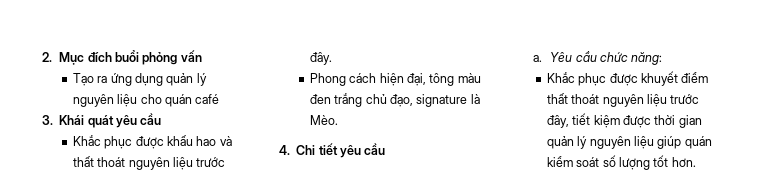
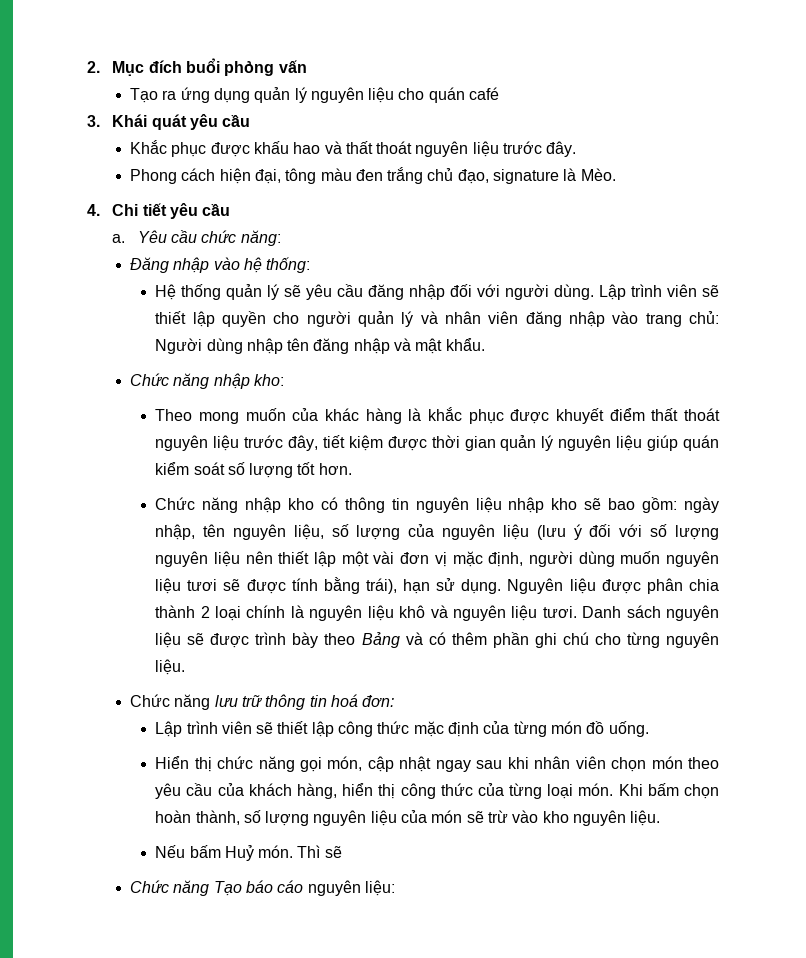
- Khắc phục được khuyết điểm thất thoát nguyên liệu trước đây, tiết kiệm được thời gian quản lý nguyên liệu giúp quán kiểm soát số lượng tốt hơn.
+ Đăng nhập vào hệ thống:
+ Hệ thống quản lý sẽ yêu cầu đăng nhập đối với người dùng. Lập trình viên sẽ thiết lập quyền cho người quản lý và nhân viên đăng nhập vào trang chủ: Người dùng nhập tên đăng nhập và mật khẩu.
+ Chức năng nhập kho:
+ Theo mong muốn của khác hàng là khắc phục được khuyết điểm thất thoát nguyên liệu trước đây, tiết kiệm được thời gian quản lý nguyên liệu giúp quán kiểm soát số lượng tốt hơn.
+ Chức năng nhập kho có thông tin nguyên liệu nhập kho sẽ bao gồm: ngày nhập, tên nguyên liệu, số lượng của nguyên liệu (lưu ý đối với số lượng nguyên liệu nên thiết lập một vài đơn vị mặc định, người dùng muốn nguyên liệu tươi sẽ được tính bằng trái), hạn sử dụng. Nguyên liệu được phân chia thành 2 loại chính là nguyên liệu khô và nguyên liệu tươi. Danh sách nguyên liệu sẽ được trình bày theo Bảng và có thêm phần ghi chú cho từng nguyên liệu.
+ Chức năng lưu trữ thông tin hoá đơn:
+ Lập trình viên sẽ thiết lập công thức mặc định của từng món đồ uống.
+ Hiển thị chức năng gọi món, cập nhật ngay sau khi nhân viên chọn món theo yêu cầu của khách hàng, hiển thị công thức của từng loại món. Khi bấm chọn hoàn thành, số lượng nguyên liệu của món sẽ trừ vào kho nguyên liệu.
+ Nếu bấm Huỷ món. Thì sẽ
+ Chức năng Tạo báo cáo nguyên liệu:

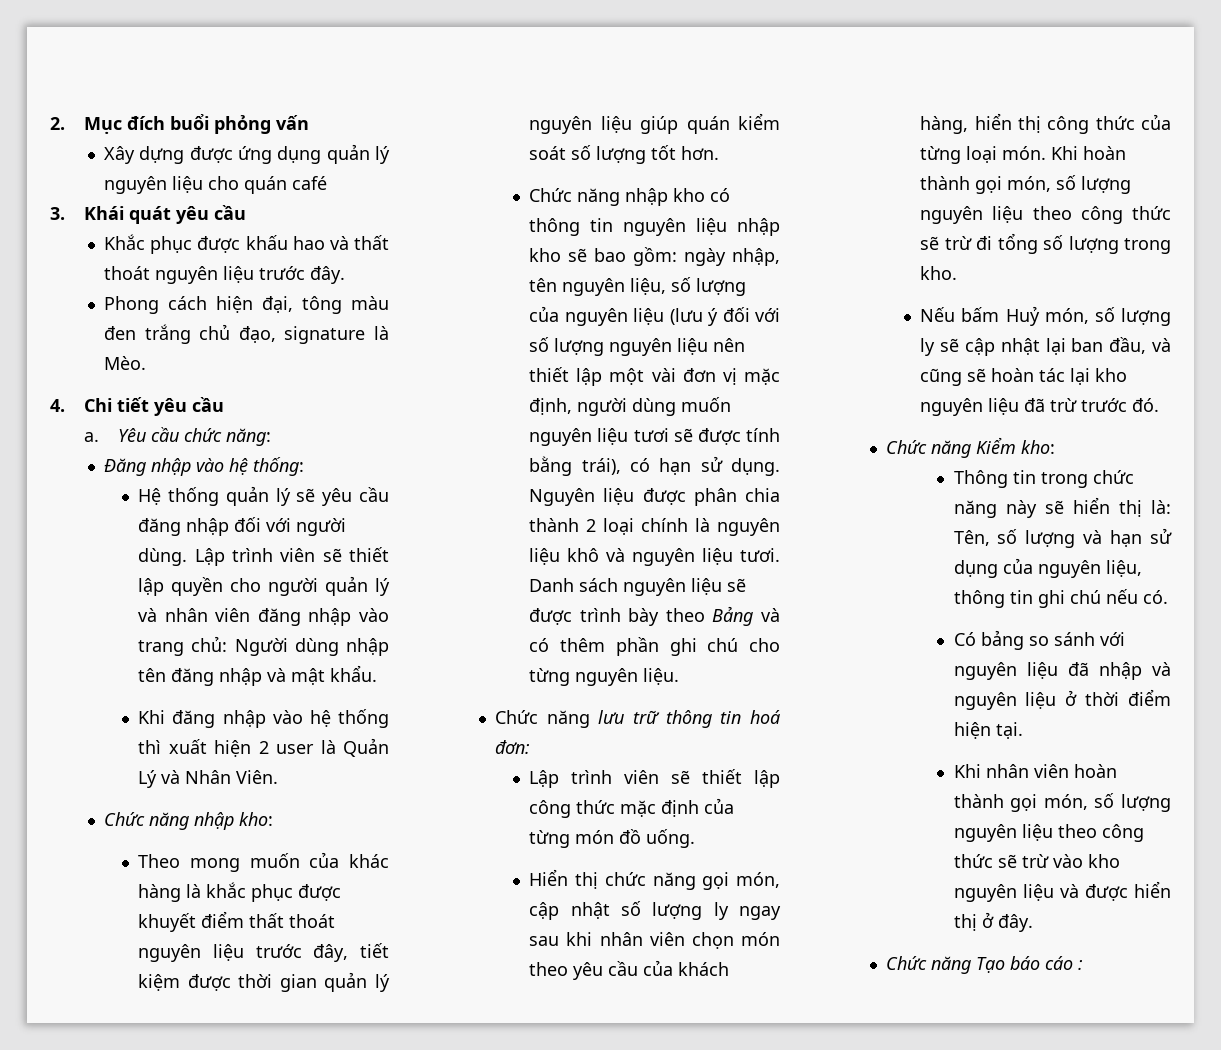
- Tạo ra ứng dụng quản lý nguyên liệu cho quán café
+ Xây dựng được ứng dụng quản lý nguyên liệu cho quán café
+ Khi đăng nhập vào hệ thống thì xuất hiện 2 user là Quản Lý và Nhân Viên.
- Chức năng nhập kho có thông tin nguyên liệu nhập kho sẽ bao gồm: ngày nhập, tên nguyên liệu, số lượng của nguyên liệu (lưu ý đối với số lượng nguyên liệu nên thiết lập một vài đơn vị mặc định, người dùng muốn nguyên liệu tươi sẽ được tính bằng trái), hạn sử dụng.
+ Chức năng nhập kho có thông tin nguyên liệu nhập kho sẽ bao gồm: ngày nhập, tên nguyên liệu, số lượng của nguyên liệu (lưu ý đối với số lượng nguyên liệu nên thiết lập một vài đơn vị mặc định, người dùng muốn nguyên liệu tươi sẽ được tính bằng trái), có hạn sử dụng.
- Hiển thị chức năng gọi món, cập nhật ngay sau khi nhân viên chọn món theo yêu cầu của khách hàng, hiển thị công thức của từng loại món.
+ Hiển thị chức năng gọi món, cập nhật số lượng ly ngay sau khi nhân viên chọn món theo yêu cầu của khách hàng, hiển thị công thức của từng loại món.
- Khi bấm chọn hoàn thành, số lượng nguyên liệu của món sẽ trừ vào kho nguyên liệu.
- Nếu bấm Huỷ món. Thì sẽ
+ Khi hoàn thành gọi món, số lượng nguyên liệu theo công thức sẽ trừ đi tổng số lượng trong kho.
+ Nếu bấm Huỷ món, số lượng ly sẽ cập nhật lại ban đầu, và cũng sẽ hoàn tác lại kho nguyên liệu đã trừ trước đó.
+ Chức năng Kiểm kho:
+ Thông tin trong chức năng này sẽ hiển thị là: Tên, số lượng và hạn sử dụng của nguyên liệu, thông tin ghi chú nếu có.
+ Có bảng so sánh với nguyên liệu đã nhập và nguyên liệu ở thời điểm hiện tại.
+ Khi nhân viên hoàn thành gọi món, số lượng nguyên liệu theo công thức sẽ trừ vào kho nguyên liệu và được hiển thị ở đây.
- Chức năng Tạo báo cáo nguyên liệu:
+ Chức năng Tạo báo cáo :

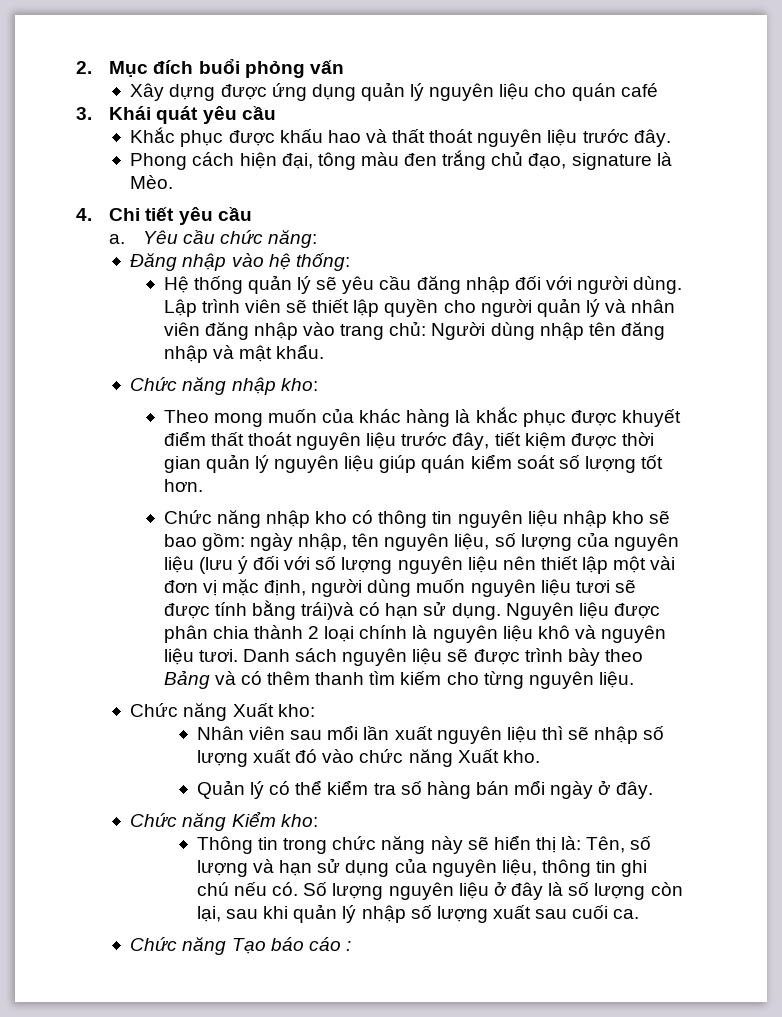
- Khi đăng nhập vào hệ thống thì xuất hiện 2 user là Quản Lý và Nhân Viên.
- Chức năng nhập kho có thông tin nguyên liệu nhập kho sẽ bao gồm: ngày nhập, tên nguyên liệu, số lượng của nguyên liệu (lưu ý đối với số lượng nguyên liệu nên thiết lập một vài đơn vị mặc định, người dùng muốn nguyên liệu tươi sẽ được tính bằng trái), có hạn sử dụng.
+ Chức năng nhập kho có thông tin nguyên liệu nhập kho sẽ bao gồm: ngày nhập, tên nguyên liệu, số lượng của nguyên liệu (lưu ý đối với số lượng nguyên liệu nên thiết lập một vài đơn vị mặc định, người dùng muốn nguyên liệu tươi sẽ được tính bằng trái)và có hạn sử dụng.
- Danh sách nguyên liệu sẽ được trình bày theo Bảng và có thêm phần ghi chú cho từng nguyên liệu.
+ Danh sách nguyên liệu sẽ được trình bày theo Bảng và có thêm thanh tìm kiếm cho từng nguyên liệu.
- Chức năng lưu trữ thông tin hoá đơn:
- Lập trình viên sẽ thiết lập công thức mặc định của từng món đồ uống.
- Hiển thị chức năng gọi món, cập nhật số lượng ly ngay sau khi nhân viên chọn món theo yêu cầu của khách hàng, hiển thị công thức của từng loại món. Khi hoàn thành gọi món, số lượng nguyên liệu theo công thức sẽ trừ đi tổng số lượng trong kho.
- Nếu bấm Huỷ món, số lượng ly sẽ cập nhật lại ban đầu, và cũng sẽ hoàn tác lại kho nguyên liệu đã trừ trước đó.
+ Chức năng Xuất kho:
+ Nhân viên sau mổi lần xuất nguyên liệu thì sẽ nhập số lượng xuất đó vào chức năng Xuất kho.
+ Quản lý có thể kiểm tra số hàng bán mổi ngày ở đây.
- Thông tin trong chức năng này sẽ hiển thị là: Tên, số lượng và hạn sử dụng của nguyên liệu, thông tin ghi chú nếu có.
- Có bảng so sánh với nguyên liệu đã nhập và nguyên liệu ở thời điểm hiện tại.
- Khi nhân viên hoàn thành gọi món, số lượng nguyên liệu theo công thức sẽ trừ vào kho nguyên liệu và được hiển thị ở đây.
+ Thông tin trong chức năng này sẽ hiển thị là: Tên, số lượng và hạn sử dụng của nguyên liệu, thông tin ghi chú nếu có. Số lượng nguyên liệu ở đây là số lượng còn lại, sau khi quản lý nhập số lượng xuất sau cuối ca.

